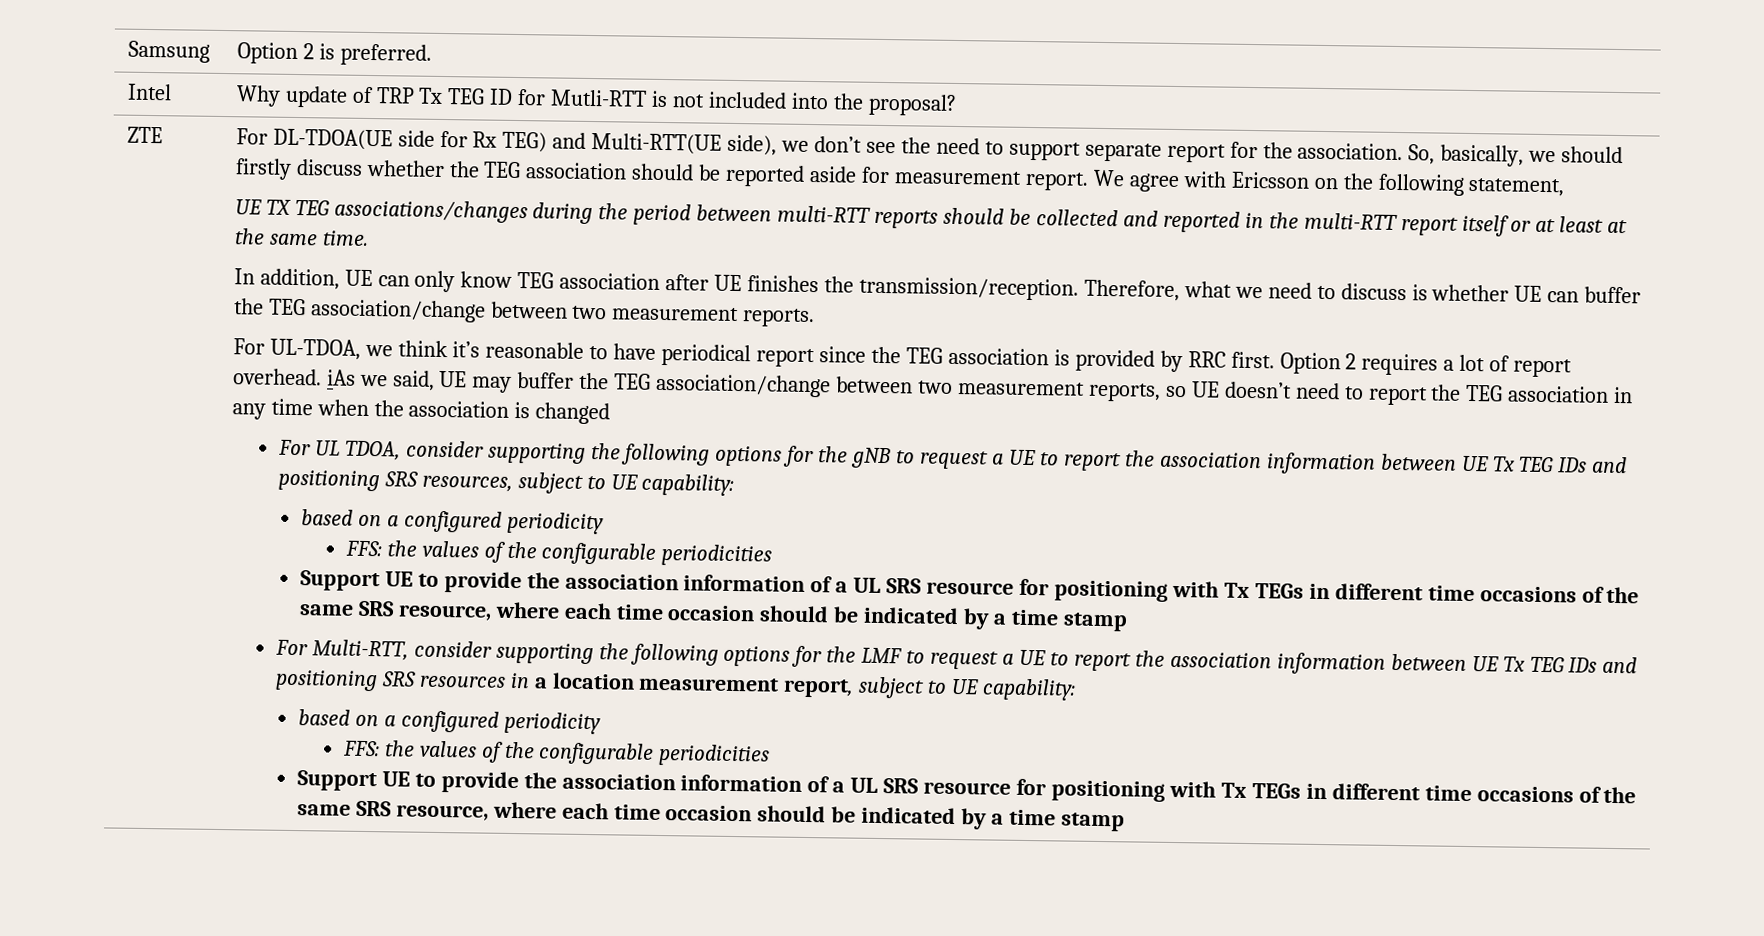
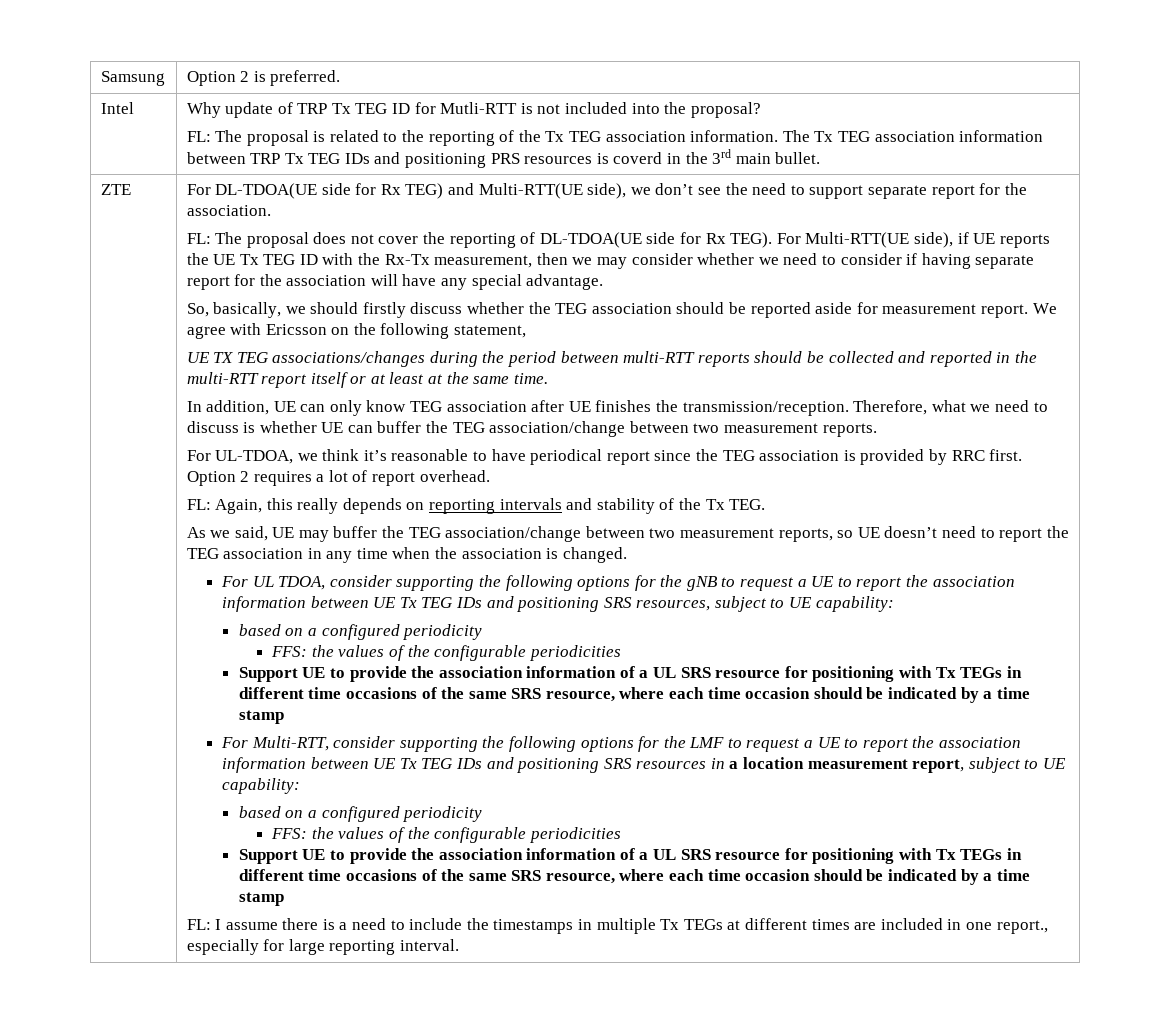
+ FL: The proposal is related to the reporting of the Tx TEG association information. The Tx TEG association information between TRP Tx TEG IDs and positioning PRS resources is coverd in the 3rd main bullet.
- For DL-TDOA(UE side for Rx TEG) and Multi-RTT(UE side), we don’t see the need to support separate report for the association. So, basically, we should firstly discuss whether the TEG association should be reported aside for measurement report.
+ For DL-TDOA(UE side for Rx TEG) and Multi-RTT(UE side), we don’t see the need to support separate report for the association.
+ FL: The proposal does not cover the reporting of DL-TDOA(UE side for Rx TEG). For Multi-RTT(UE side), if UE reports the UE Tx TEG ID with the Rx-Tx measurement, then we may consider whether we need to consider if having separate report for the association will have any special advantage.
+ So, basically, we should firstly discuss whether the TEG association should be reported aside for measurement report.
- Option 2 requires a lot of report overhead. iAs we said, UE may buffer the TEG association/change between two measurement reports, so UE doesn’t need to report the TEG association in any time when the association is changed
+ Option 2 requires a lot of report overhead.
+ FL: Again, this really depends on reporting intervals and stability of the Tx TEG.
+ As we said, UE may buffer the TEG association/change between two measurement reports, so UE doesn’t need to report the TEG association in any time when the association is changed.
+ FL: I assume there is a need to include the timestamps in multiple Tx TEGs at different times are included in one report., especially for large reporting interval.

